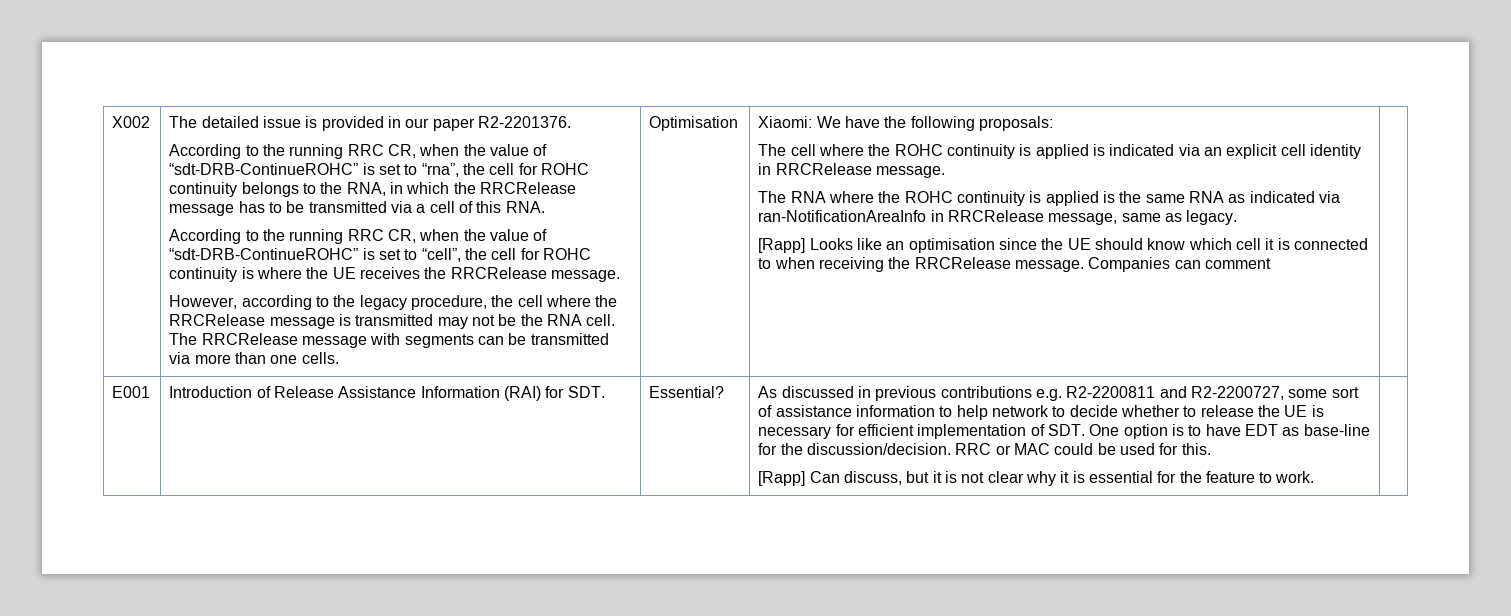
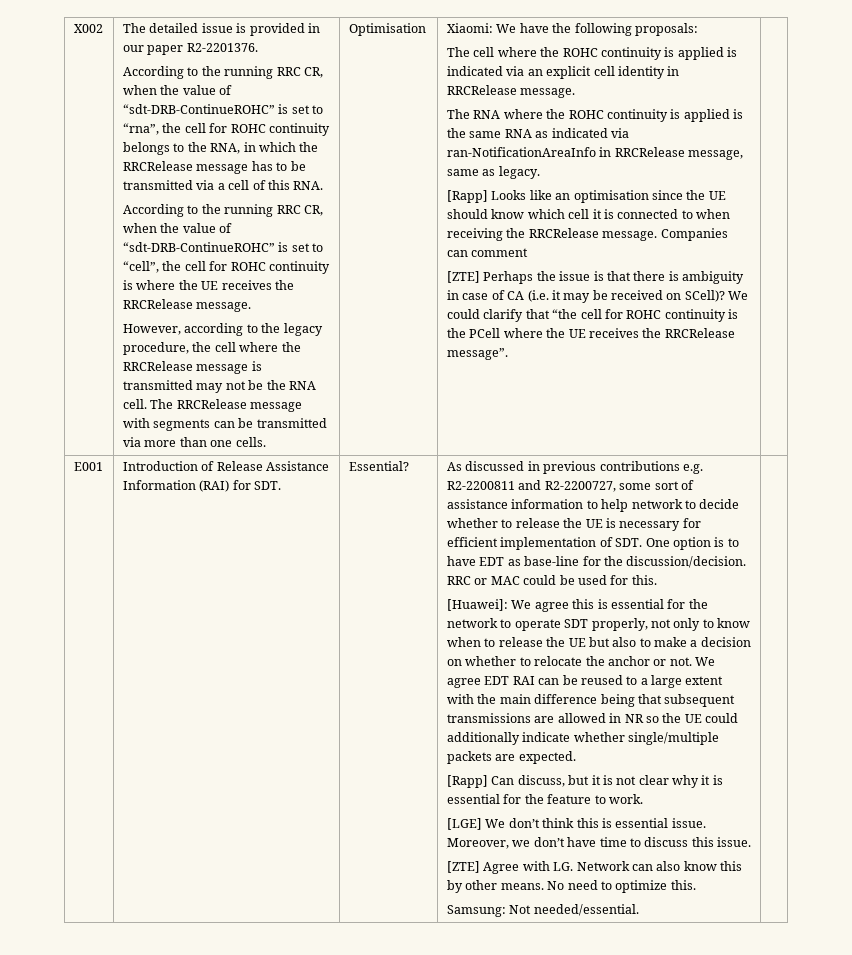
+ [ZTE] Perhaps the issue is that there is ambiguity in case of CA (i.e. it may be received on SCell)? We could clarify that “the cell for ROHC continuity is the PCell where the UE receives the RRCRelease message”.
+ [Huawei]: We agree this is essential for the network to operate SDT properly, not only to know when to release the UE but also to make a decision on whether to relocate the anchor or not. We agree EDT RAI can be reused to a large extent with the main difference being that subsequent transmissions are allowed in NR so the UE could additionally indicate whether single/multiple packets are expected.
+ [LGE] We don’t think this is essential issue. Moreover, we don’t have time to discuss this issue.
+ [ZTE] Agree with LG. Network can also know this by other means. No need to optimize this.
+ Samsung: Not needed/essential.

